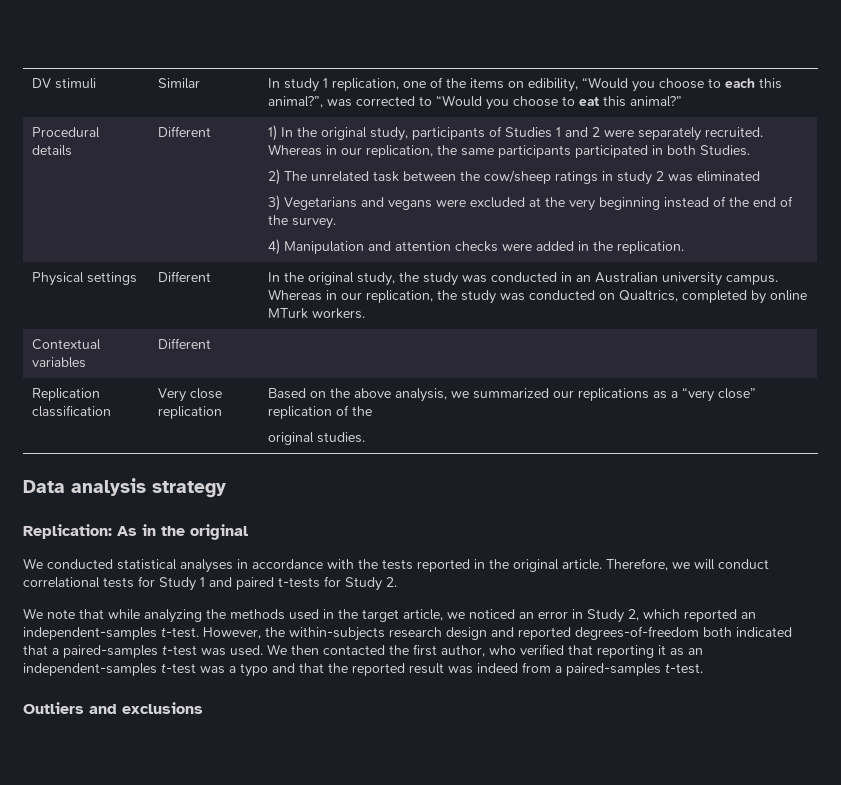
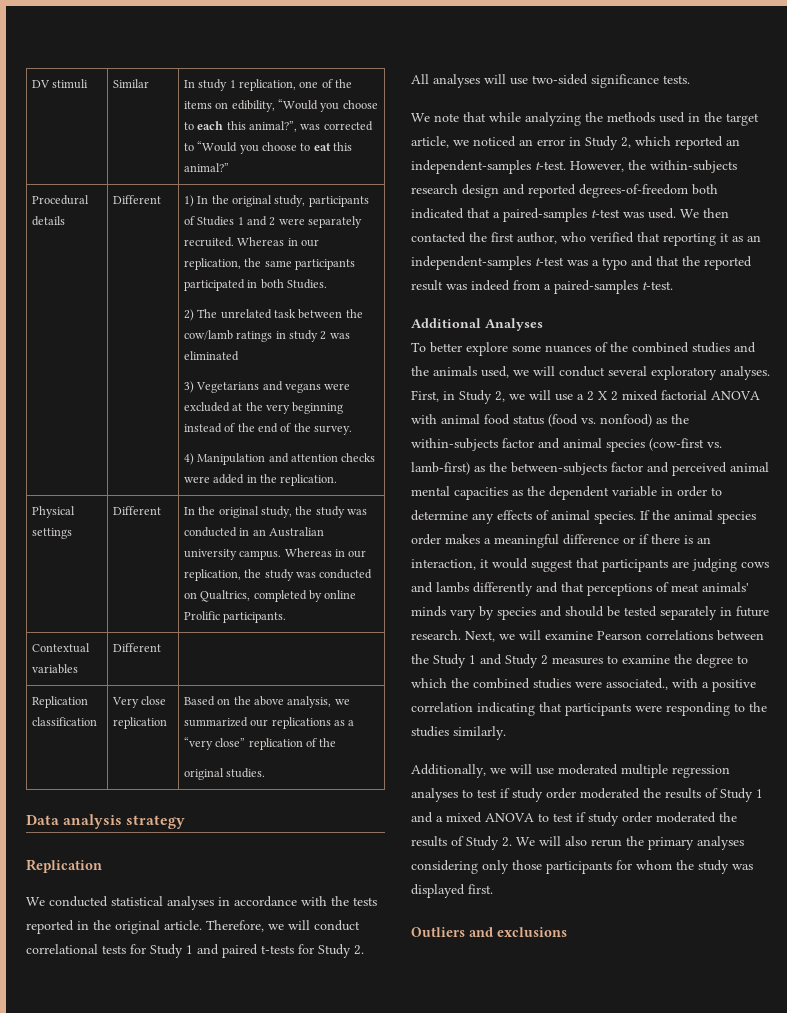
- 2) The unrelated task between the cow/sheep ratings in study 2 was eliminated
+ 2) The unrelated task between the cow/lamb ratings in study 2 was eliminated
- Physical settings | Different | In the original study, the study was conducted in an Australian university campus. Whereas in our replication, the study was conducted on Qualtrics, completed by online MTurk workers.
+ Physical settings | Different | In the original study, the study was conducted in an Australian university campus. Whereas in our replication, the study was conducted on Qualtrics, completed by online Prolific participants.
  Data analysis strategy
- Replication: As in the original
+ Replication
- Therefore, we will conduct correlational tests for Study 1 and paired t-tests for Study 2.
+ Therefore, we will conduct correlational tests for Study 1 and paired t-tests for Study 2. All analyses will use two-sided significance tests.
+ Additional Analyses
+ To better explore some nuances of the combined studies and the animals used, we will conduct several exploratory analyses. First, in Study 2, we will use a 2 X 2 mixed factorial ANOVA with animal food status (food vs. nonfood) as the within-subjects factor and animal species (cow-first vs. lamb-first) as the between-subjects factor and perceived animal mental capacities as the dependent variable in order to determine any effects of animal species. If the animal species order makes a meaningful difference or if there is an interaction, it would suggest that participants are judging cows and lambs differently and that perceptions of meat animals' minds vary by species and should be tested separately in future research. Next, we will examine Pearson correlations between the Study 1 and Study 2 measures to examine the degree to which the combined studies were associated., with a positive correlation indicating that participants were responding to the studies similarly.
+ Additionally, we will use moderated multiple regression analyses to test if study order moderated the results of Study 1 and a mixed ANOVA to test if study order moderated the results of Study 2. We will also rerun the primary analyses considering only those participants for whom the study was displayed first.

